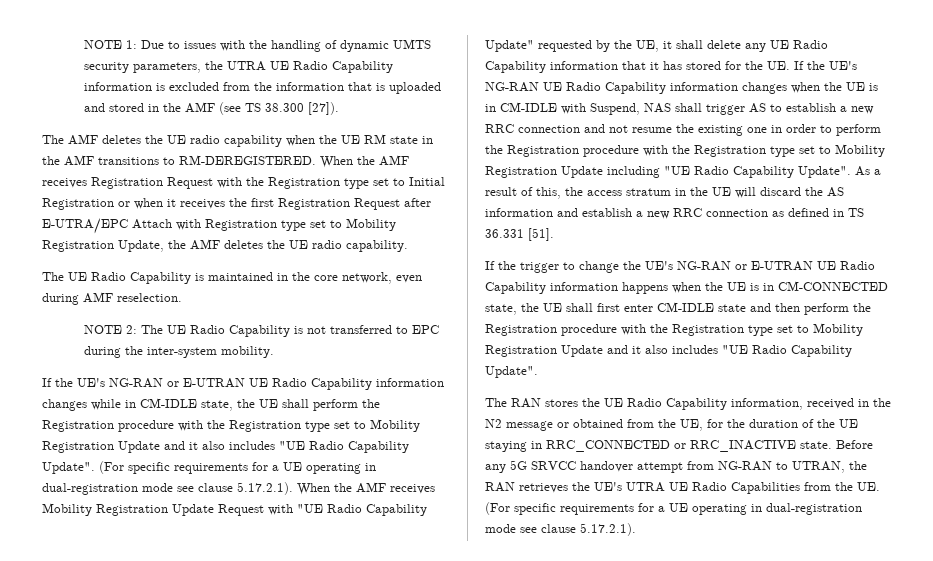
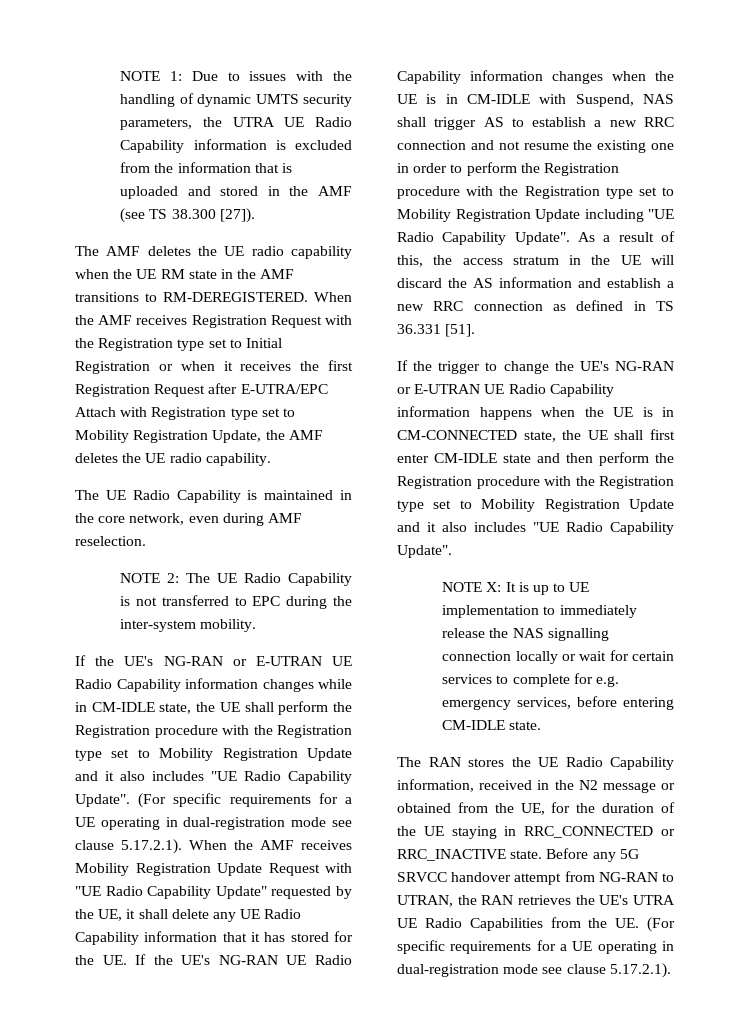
+ NOTE X: It is up to UE implementation to immediately release the NAS signalling connection locally or wait for certain services to complete for e.g. emergency services, before entering CM-IDLE state.

